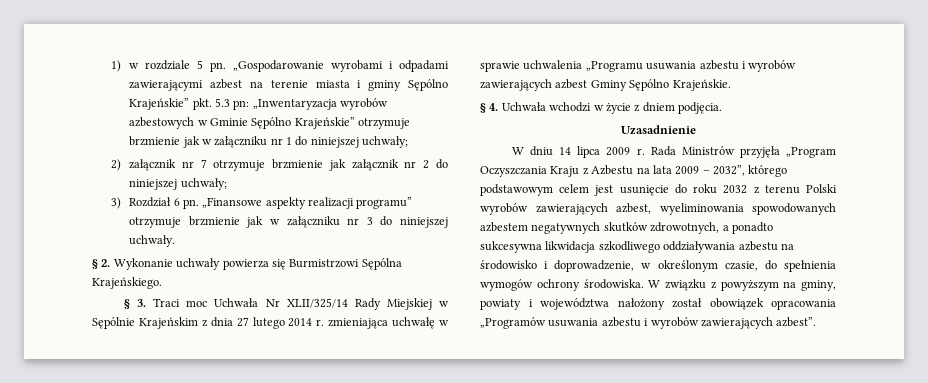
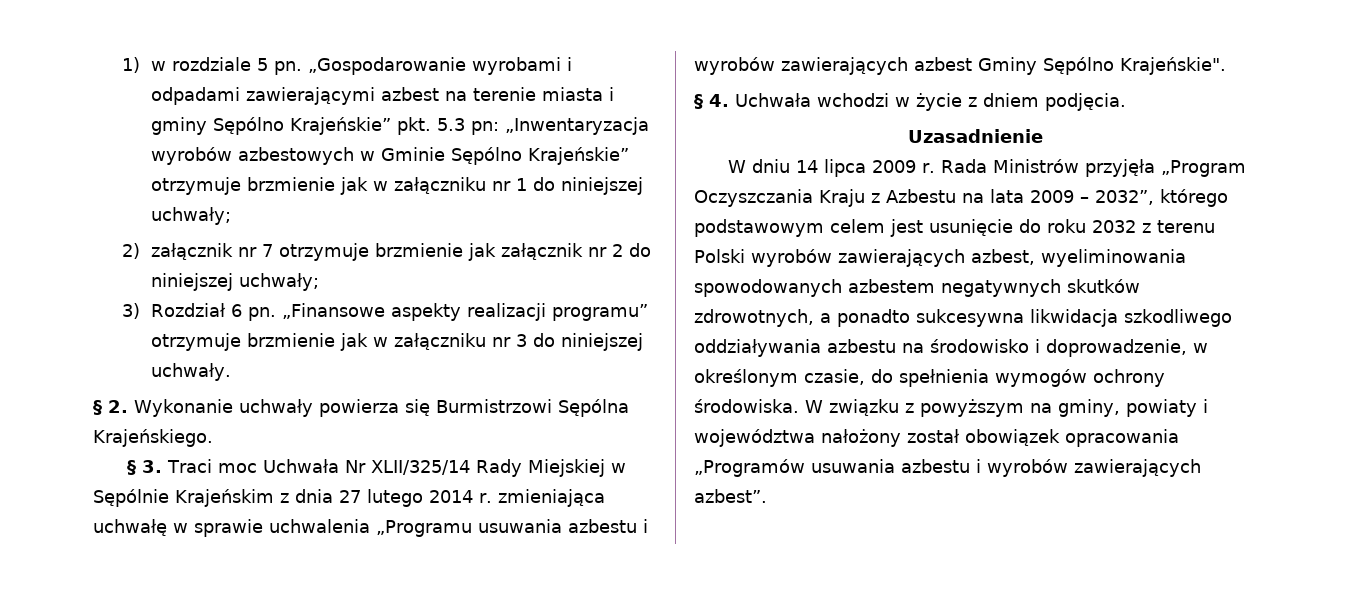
- § 3. Traci moc Uchwała Nr XLII/325/14 Rady Miejskiej w Sępólnie Krajeńskim z dnia 27 lutego 2014 r. zmieniająca uchwałę w sprawie uchwalenia „Programu usuwania azbestu i wyrobów zawierających azbest Gminy Sępólno Krajeńskie.
+ § 3. Traci moc Uchwała Nr XLII/325/14 Rady Miejskiej w Sępólnie Krajeńskim z dnia 27 lutego 2014 r. zmieniająca uchwałę w sprawie uchwalenia „Programu usuwania azbestu i wyrobów zawierających azbest Gminy Sępólno Krajeńskie".

